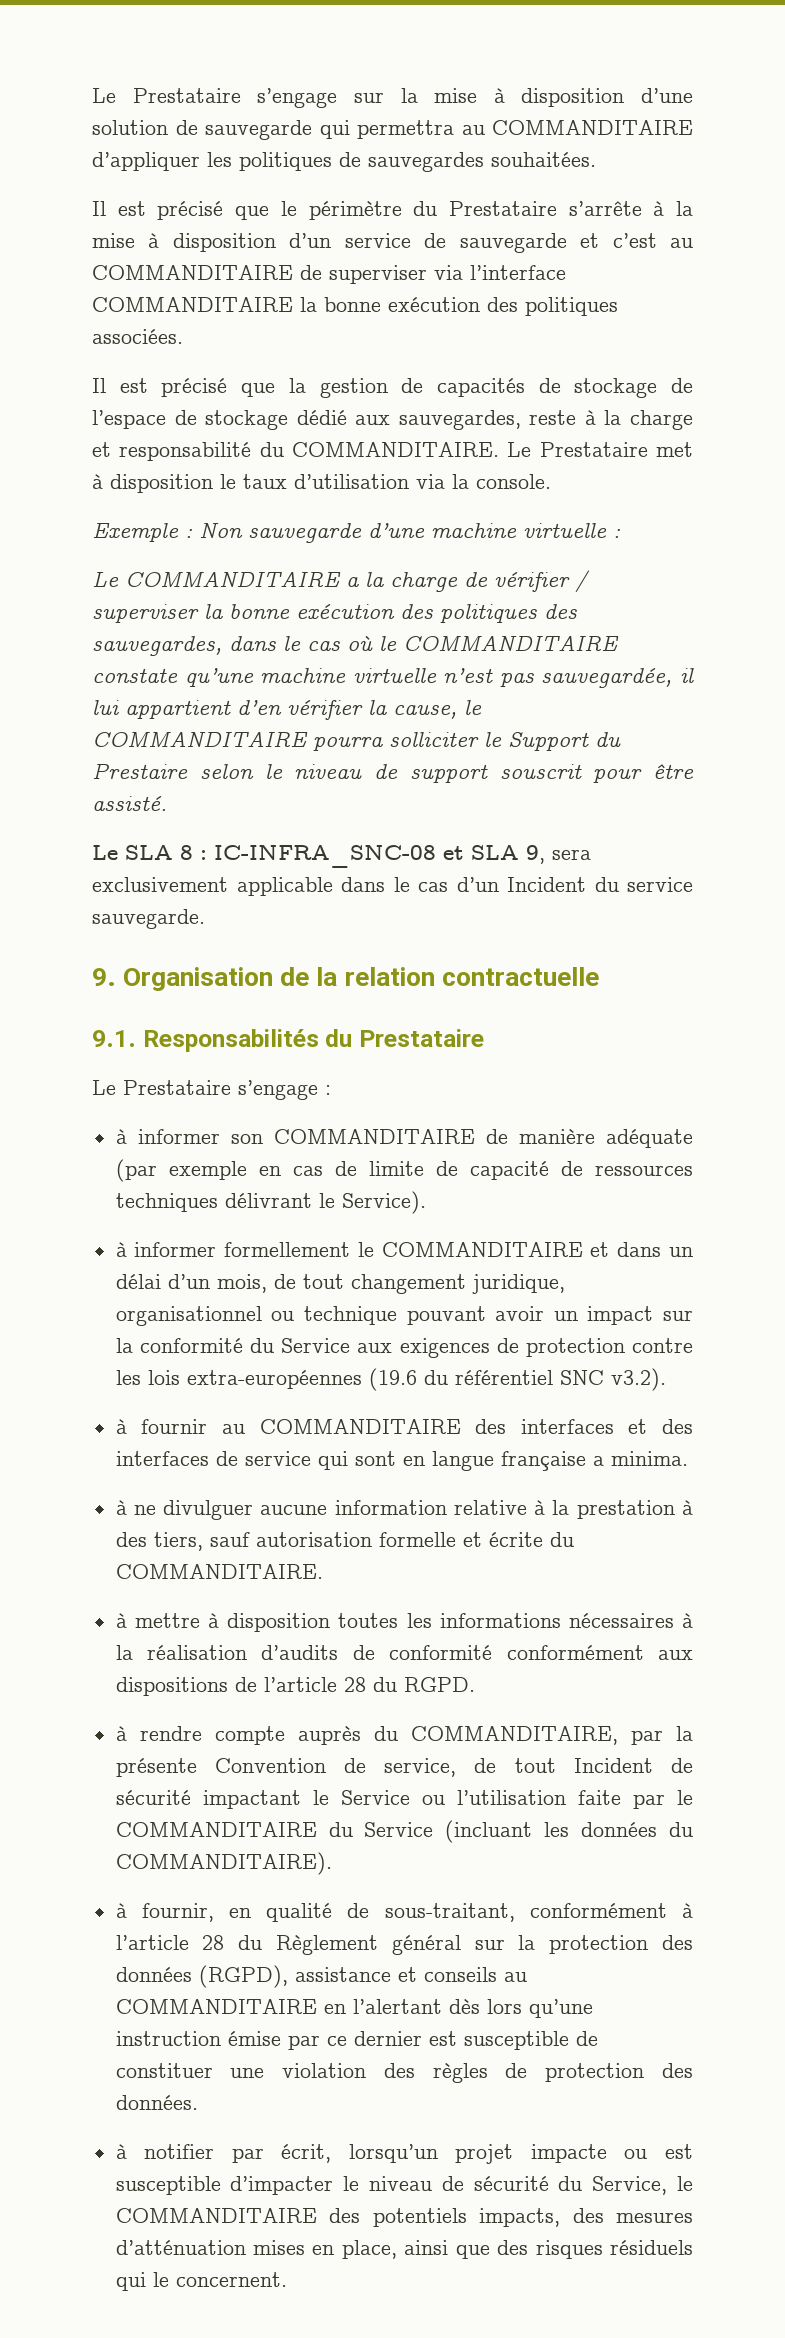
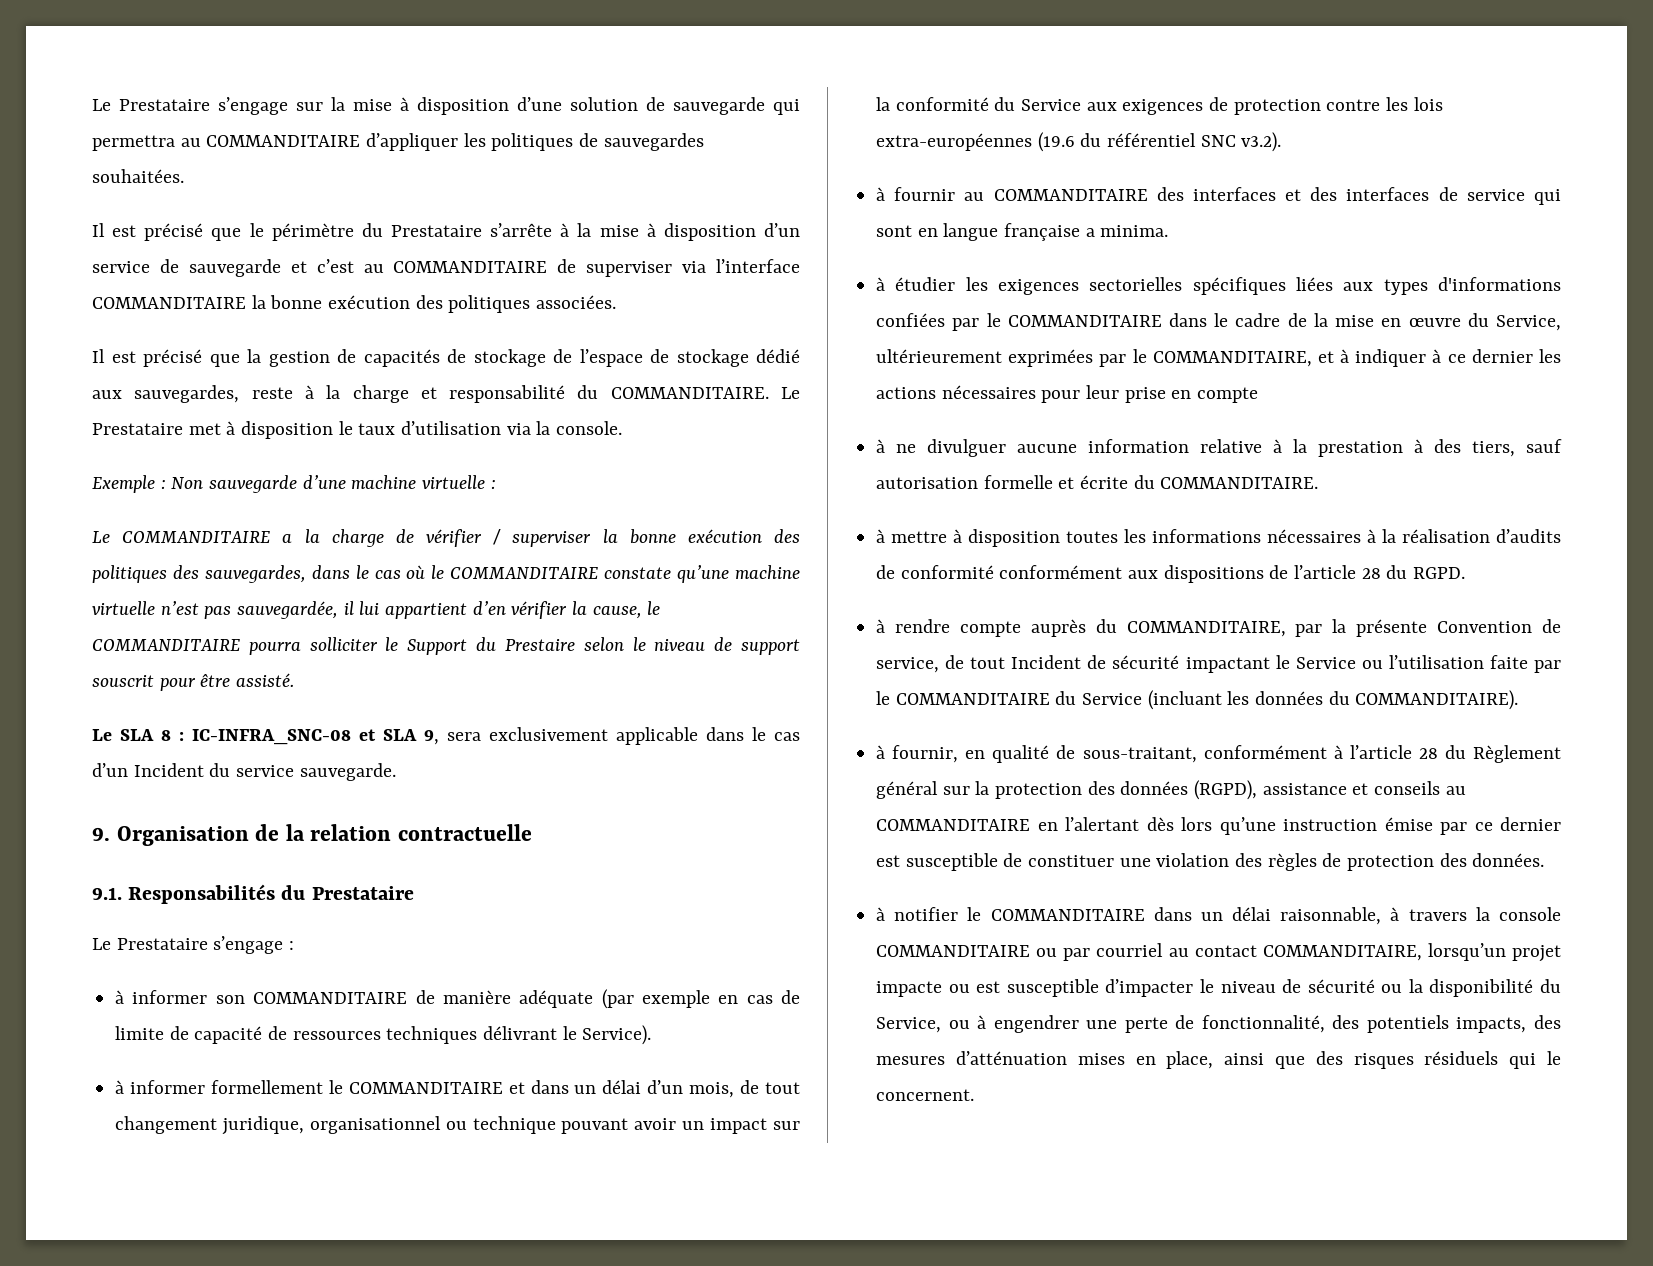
+ à étudier les exigences sectorielles spécifiques liées aux types d'informations confiées par le COMMANDITAIRE dans le cadre de la mise en œuvre du Service, ultérieurement exprimées par le COMMANDITAIRE, et à indiquer à ce dernier les actions nécessaires pour leur prise en compte
- à notifier par écrit, lorsqu’un projet impacte ou est susceptible d’impacter le niveau de sécurité du Service, le COMMANDITAIRE des potentiels impacts, des mesures d’atténuation mises en place, ainsi que des risques résiduels qui le concernent.
+ à notifier le COMMANDITAIRE dans un délai raisonnable, à travers la console COMMANDITAIRE ou par courriel au contact COMMANDITAIRE, lorsqu’un projet impacte ou est susceptible d’impacter le niveau de sécurité ou la disponibilité du Service, ou à engendrer une perte de fonctionnalité, des potentiels impacts, des mesures d’atténuation mises en place, ainsi que des risques résiduels qui le concernent.

